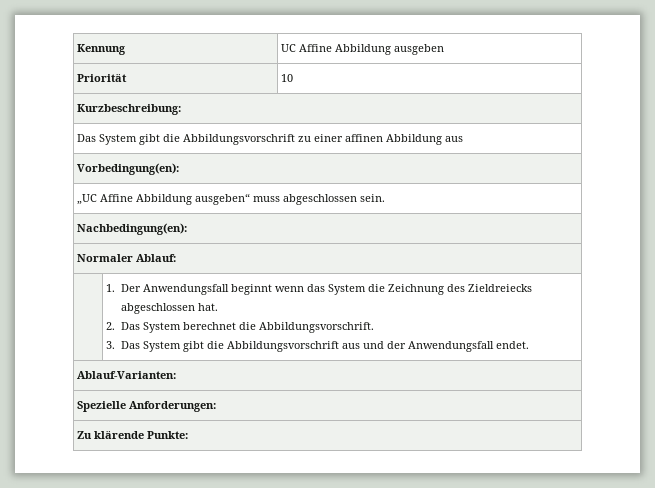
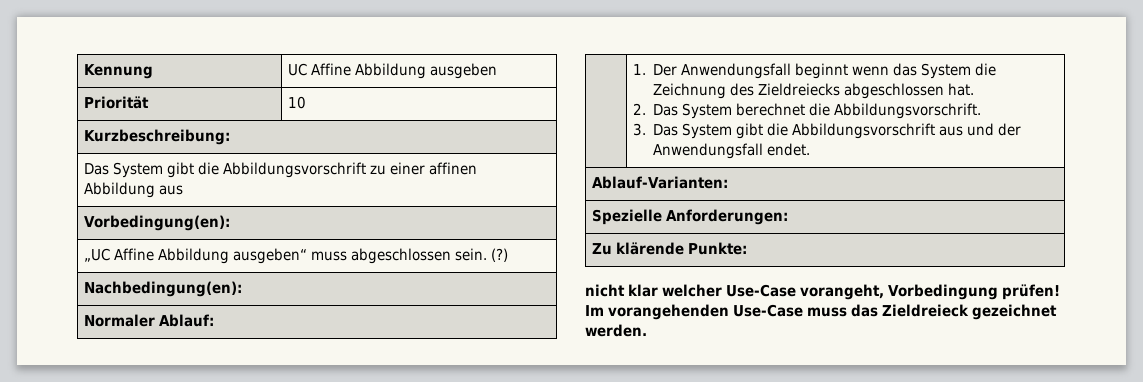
- „UC Affine Abbildung ausgeben“ muss abgeschlossen sein.
+ „UC Affine Abbildung ausgeben“ muss abgeschlossen sein. (?)
+ nicht klar welcher Use-Case vorangeht, Vorbedingung prüfen! Im vorangehenden Use-Case muss das Zieldreieck gezeichnet werden.

